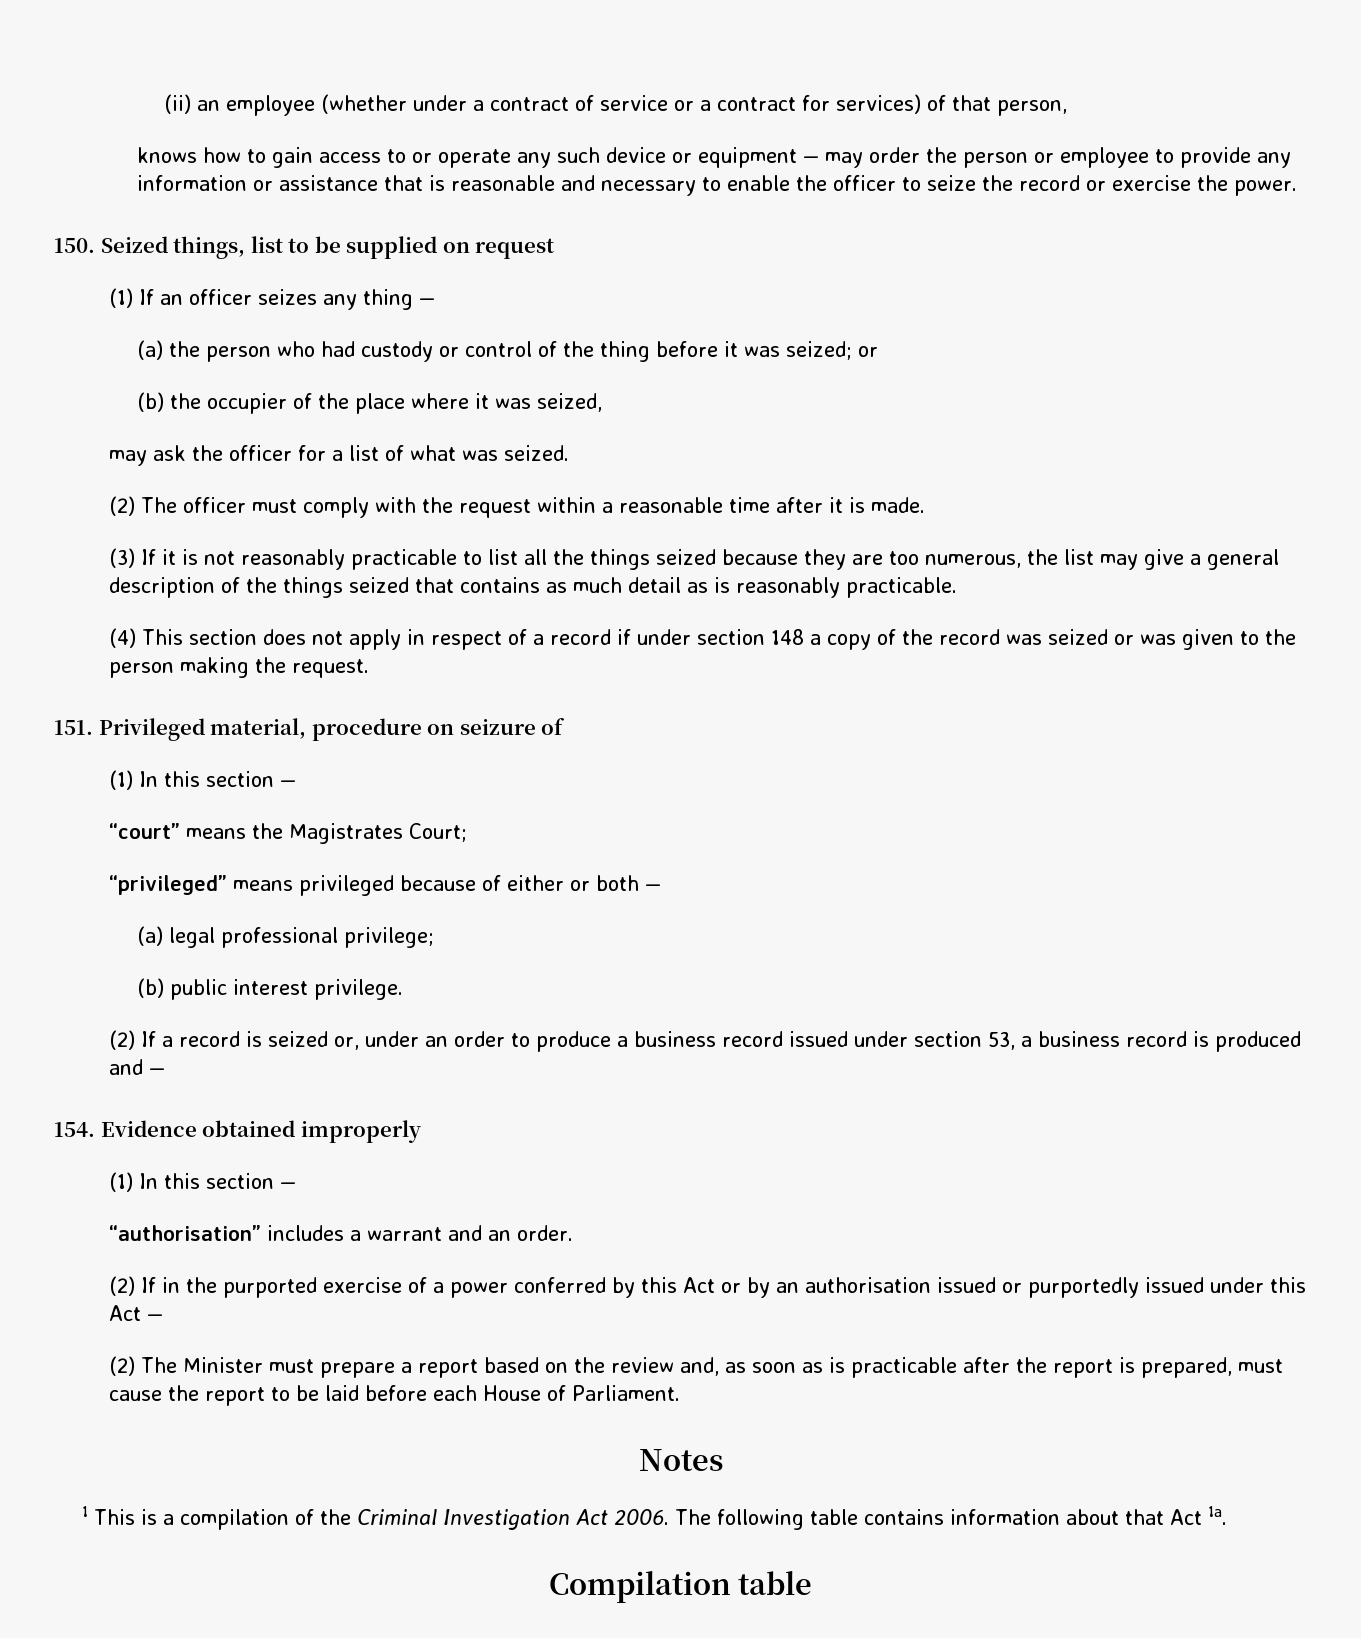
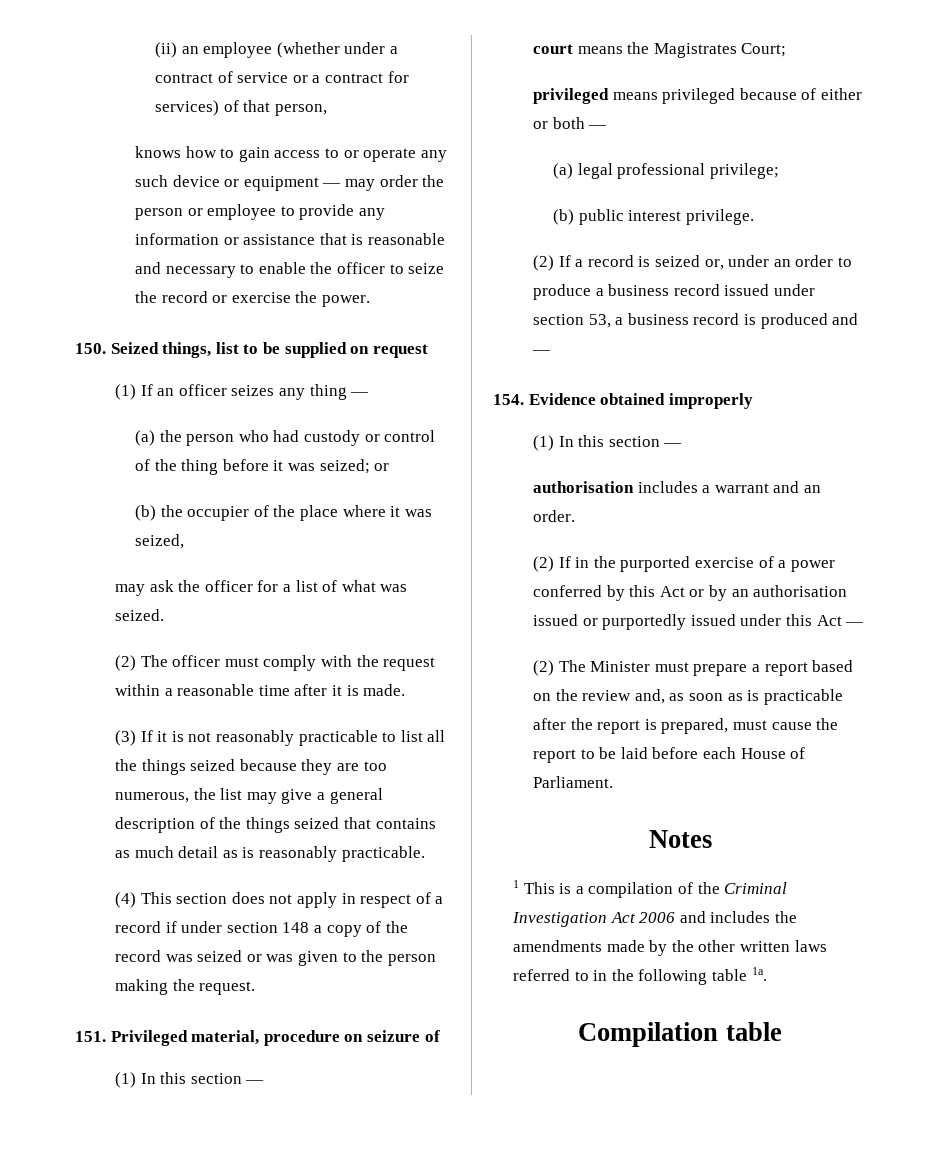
- “court” means the Magistrates Court;
+ court means the Magistrates Court;
- “privileged” means privileged because of either or both —
+ privileged means privileged because of either or both —
- “authorisation” includes a warrant and an order.
+ authorisation includes a warrant and an order.
- 1 This is a compilation of the Criminal Investigation Act 2006. The following table contains information about that Act 1a.
+ 1 This is a compilation of the Criminal Investigation Act 2006 and includes the amendments made by the other written laws referred to in the following table 1a.

